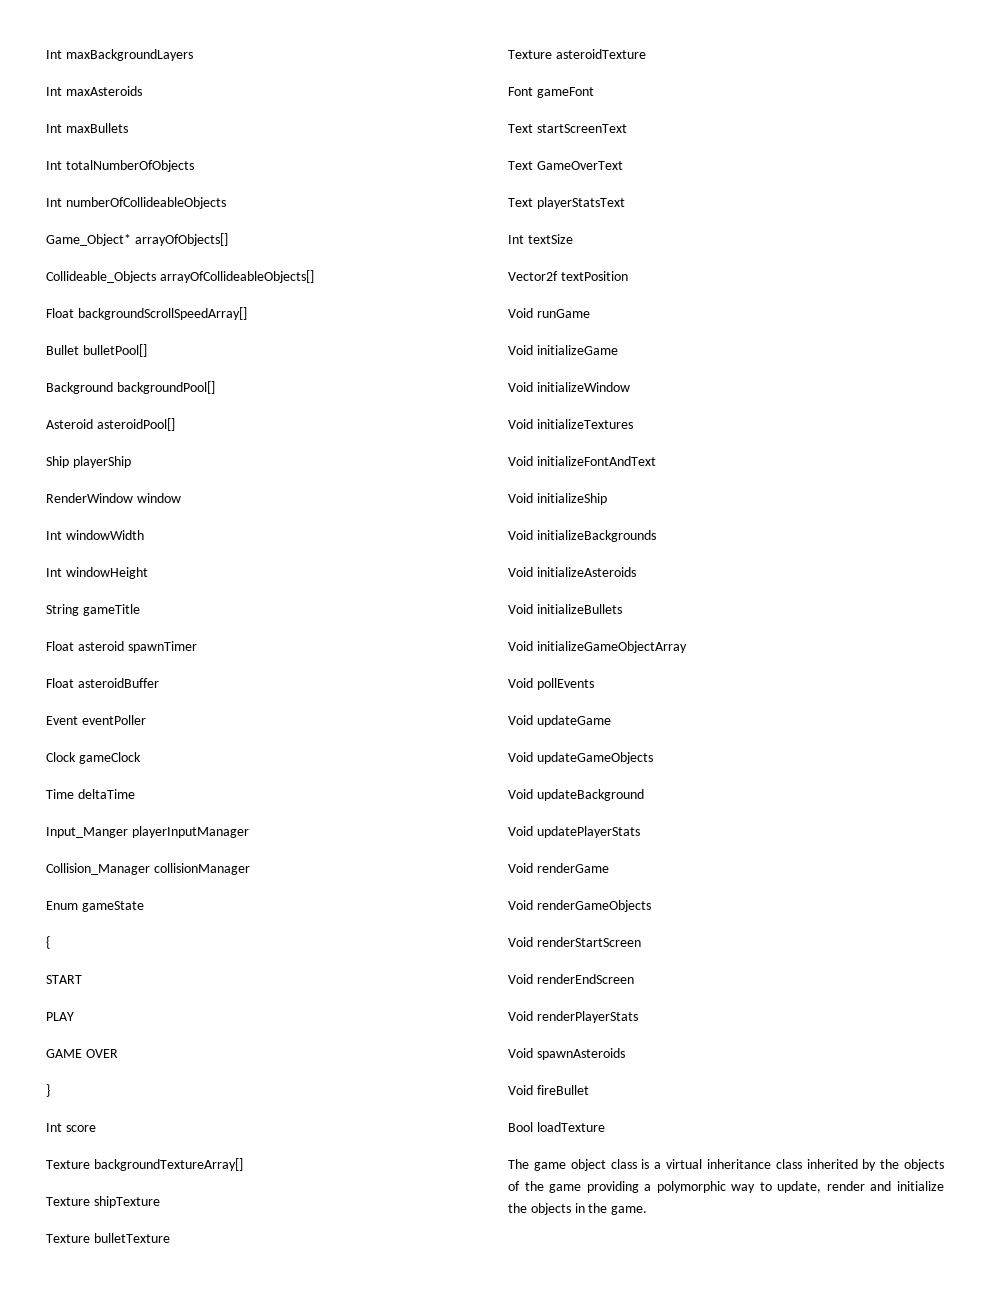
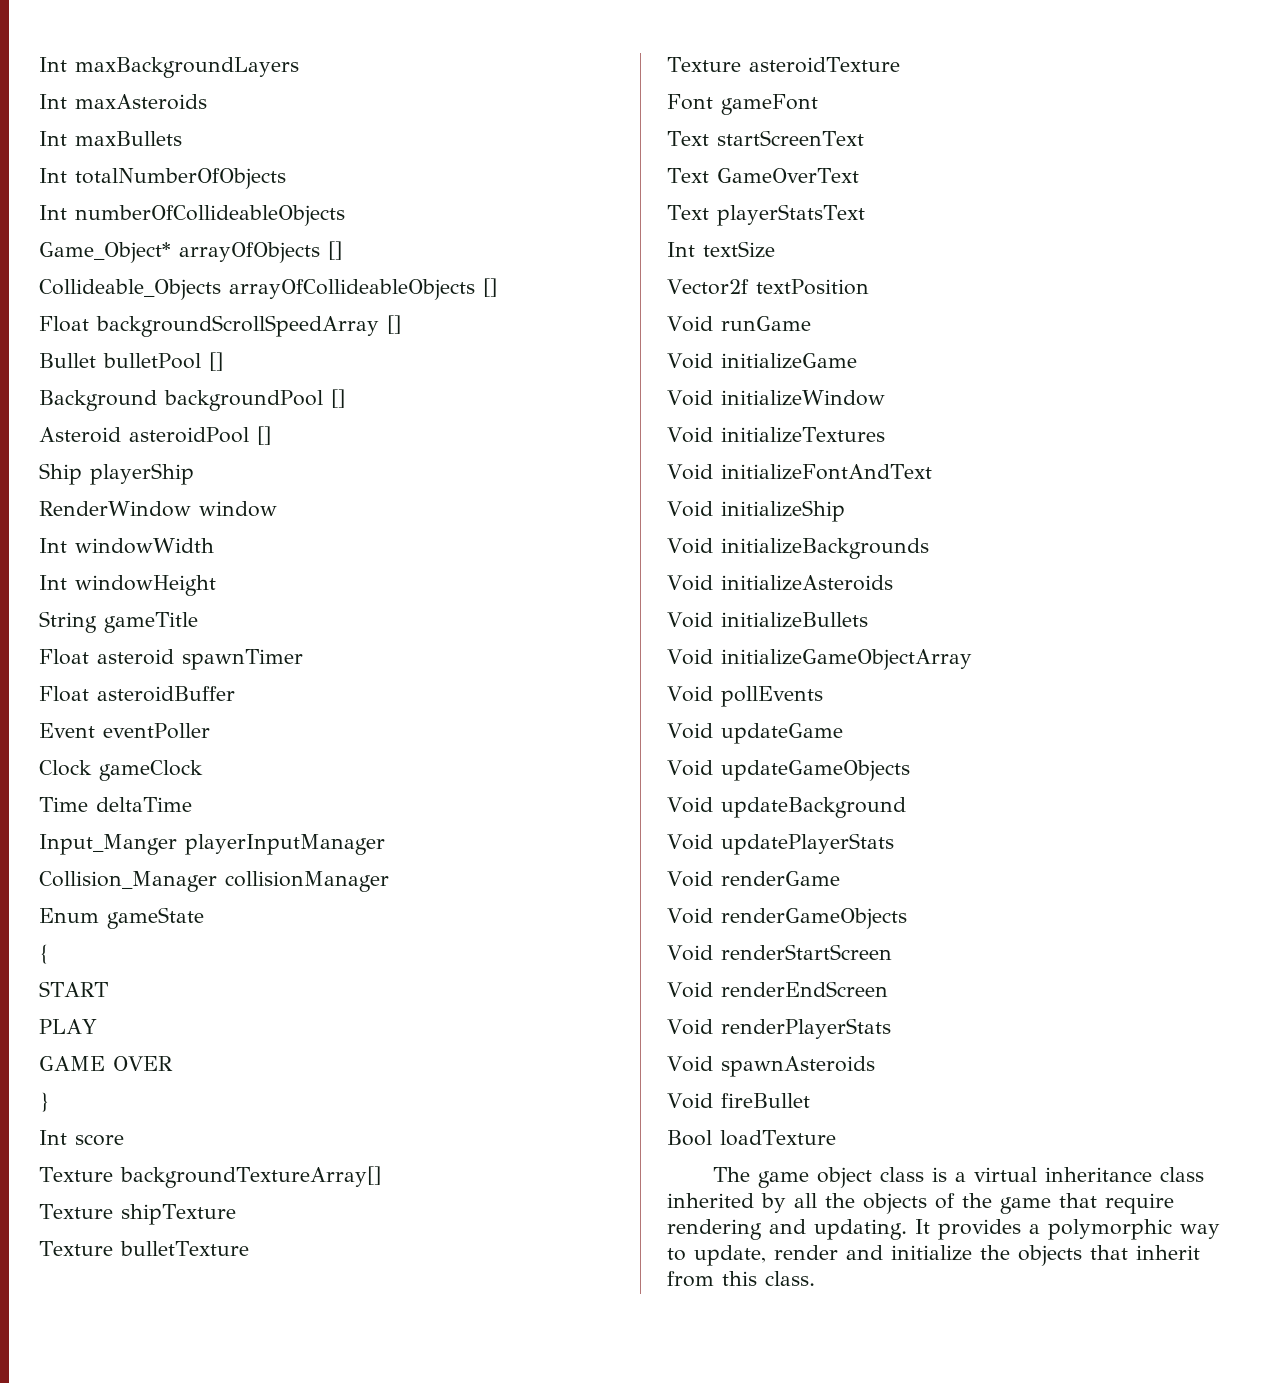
- Game_Object* arrayOfObjects[]
+ Game_Object* arrayOfObjects []
- Collideable_Objects arrayOfCollideableObjects[]
- Float backgroundScrollSpeedArray[]
+ Collideable_Objects arrayOfCollideableObjects []
+ Float backgroundScrollSpeedArray []
- Bullet bulletPool[]
+ Bullet bulletPool []
- Background backgroundPool[]
+ Background backgroundPool []
- Asteroid asteroidPool[]
+ Asteroid asteroidPool []
- The game object class is a virtual inheritance class inherited by the objects of the game providing a polymorphic way to update, render and initialize the objects in the game.
+ The game object class is a virtual inheritance class inherited by all the objects of the game that require rendering and updating. It provides a polymorphic way to update, render and initialize the objects that inherit from this class.

